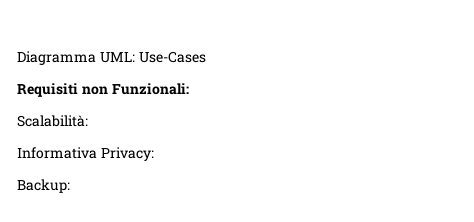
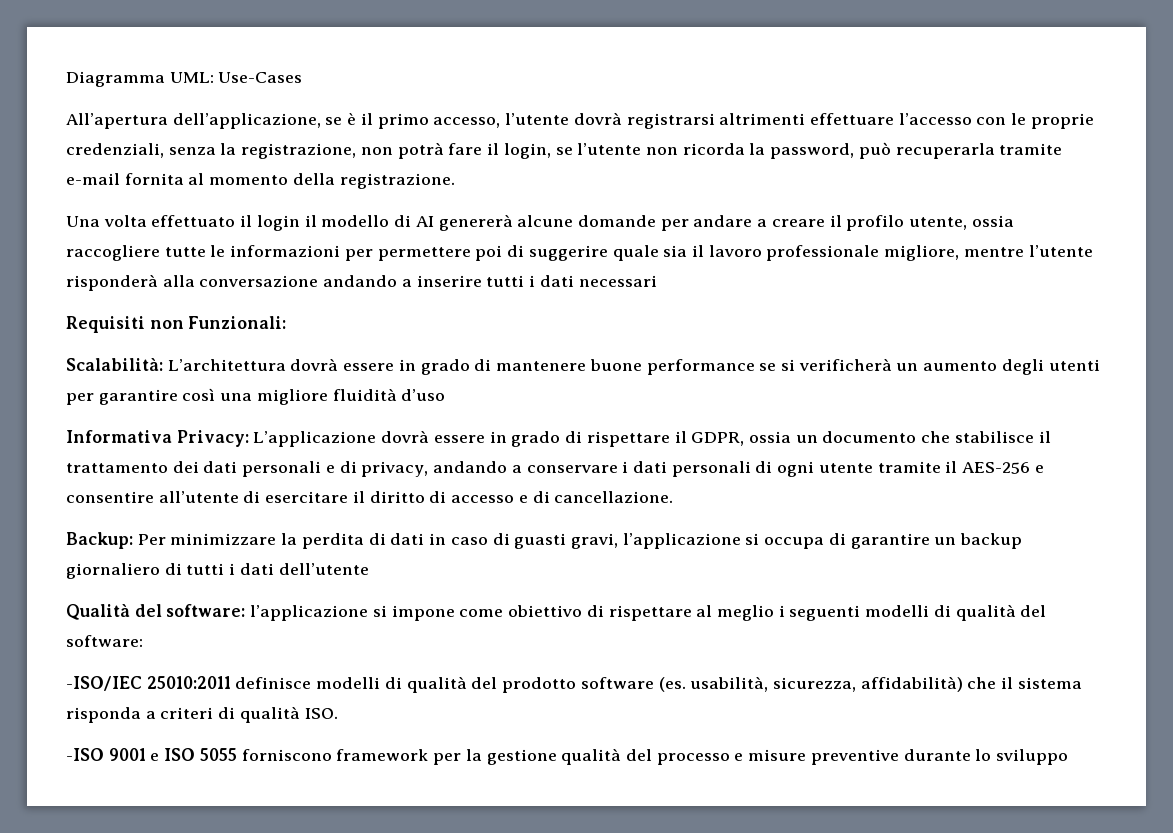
+ All’apertura dell’applicazione, se è il primo accesso, l’utente dovrà registrarsi altrimenti effettuare l’accesso con le proprie credenziali, senza la registrazione, non potrà fare il login, se l’utente non ricorda la password, può recuperarla tramite e-mail fornita al momento della registrazione.
+ Una volta effettuato il login il modello di AI genererà alcune domande per andare a creare il profilo utente, ossia raccogliere tutte le informazioni per permettere poi di suggerire quale sia il lavoro professionale migliore, mentre l’utente risponderà alla conversazione andando a inserire tutti i dati necessari
  Requisiti non Funzionali:
- Scalabilità:
- Informativa Privacy:
- Backup:
+ Scalabilità: L’architettura dovrà essere in grado di mantenere buone performance se si verificherà un aumento degli utenti per garantire così una migliore fluidità d’uso
+ Informativa Privacy: L’applicazione dovrà essere in grado di rispettare il GDPR, ossia un documento che stabilisce il trattamento dei dati personali e di privacy, andando a conservare i dati personali di ogni utente tramite il AES-256 e consentire all’utente di esercitare il diritto di accesso e di cancellazione.
+ Backup: Per minimizzare la perdita di dati in caso di guasti gravi, l’applicazione si occupa di garantire un backup giornaliero di tutti i dati dell’utente
+ Qualità del software: l’applicazione si impone come obiettivo di rispettare al meglio i seguenti modelli di qualità del software:
+ -ISO/IEC 25010:2011 definisce modelli di qualità del prodotto software (es. usabilità, sicurezza, affidabilità) che il sistema risponda a criteri di qualità ISO.
+ -ISO 9001 e ISO 5055 forniscono framework per la gestione qualità del processo e misure preventive durante lo sviluppo

